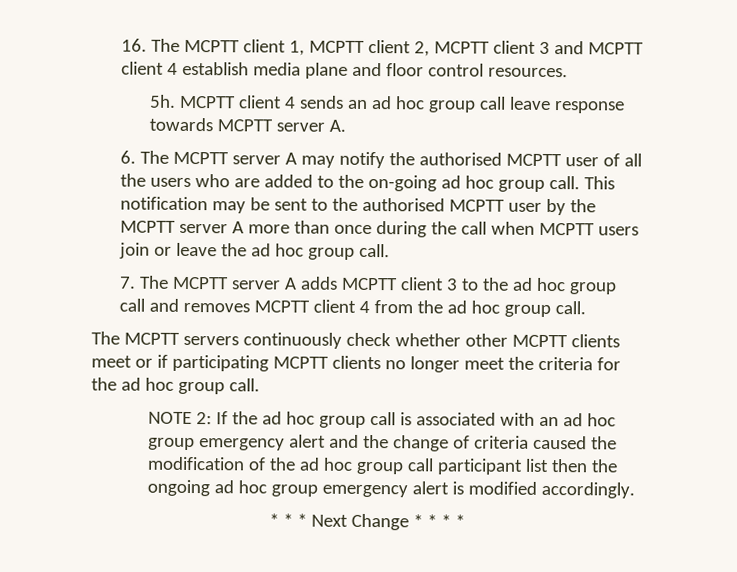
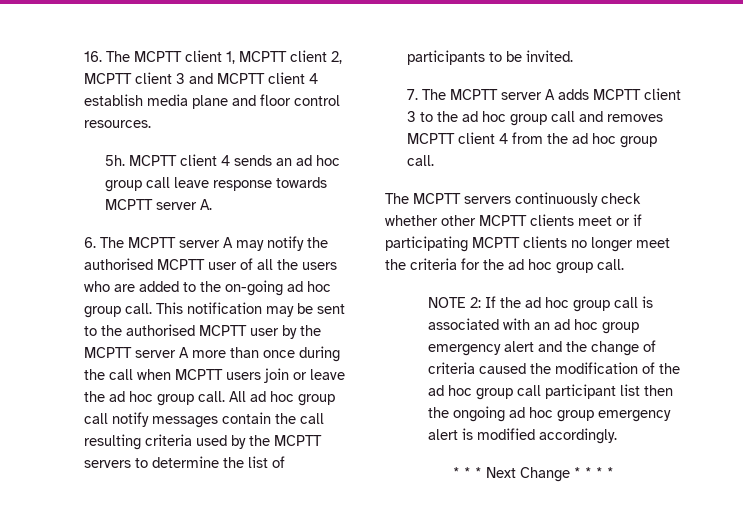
+ All ad hoc group call notify messages contain the call resulting criteria used by the MCPTT servers to determine the list of participants to be invited.

